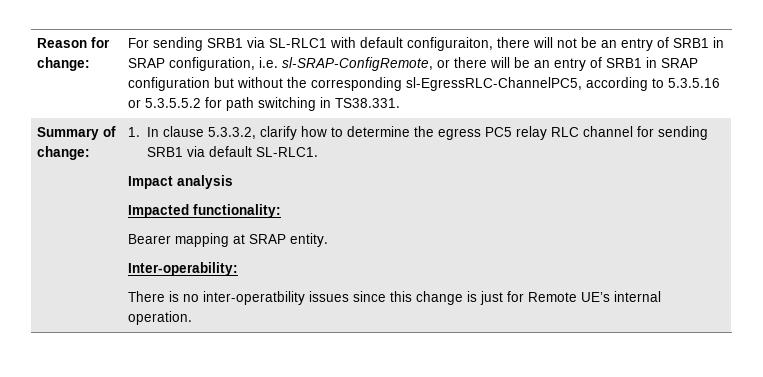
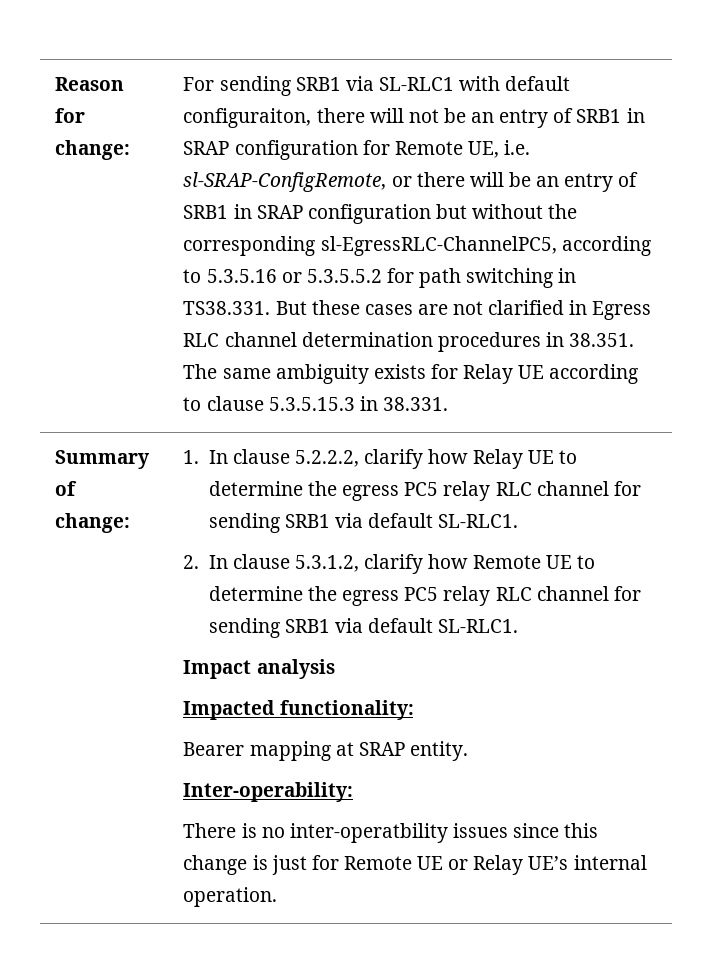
- For sending SRB1 via SL-RLC1 with default configuraiton, there will not be an entry of SRB1 in SRAP configuration, i.e. sl-SRAP-ConfigRemote, or there will be an entry of SRB1 in SRAP configuration but without the corresponding sl-EgressRLC-ChannelPC5, according to 5.3.5.16 or 5.3.5.5.2 for path switching in TS38.331.
+ For sending SRB1 via SL-RLC1 with default configuraiton, there will not be an entry of SRB1 in SRAP configuration for Remote UE, i.e. sl-SRAP-ConfigRemote, or there will be an entry of SRB1 in SRAP configuration but without the corresponding sl-EgressRLC-ChannelPC5, according to 5.3.5.16 or 5.3.5.5.2 for path switching in TS38.331. But these cases are not clarified in Egress RLC channel determination procedures in 38.351. The same ambiguity exists for Relay UE according to clause 5.3.5.15.3 in 38.331.
- 1. In clause 5.3.3.2, clarify how to determine the egress PC5 relay RLC channel for sending SRB1 via default SL-RLC1.
+ 1. In clause 5.2.2.2, clarify how Relay UE to determine the egress PC5 relay RLC channel for sending SRB1 via default SL-RLC1.
+ 2. In clause 5.3.1.2, clarify how Remote UE to determine the egress PC5 relay RLC channel for sending SRB1 via default SL-RLC1.
- There is no inter-operatbility issues since this change is just for Remote UE’s internal operation.
+ There is no inter-operatbility issues since this change is just for Remote UE or Relay UE’s internal operation.

